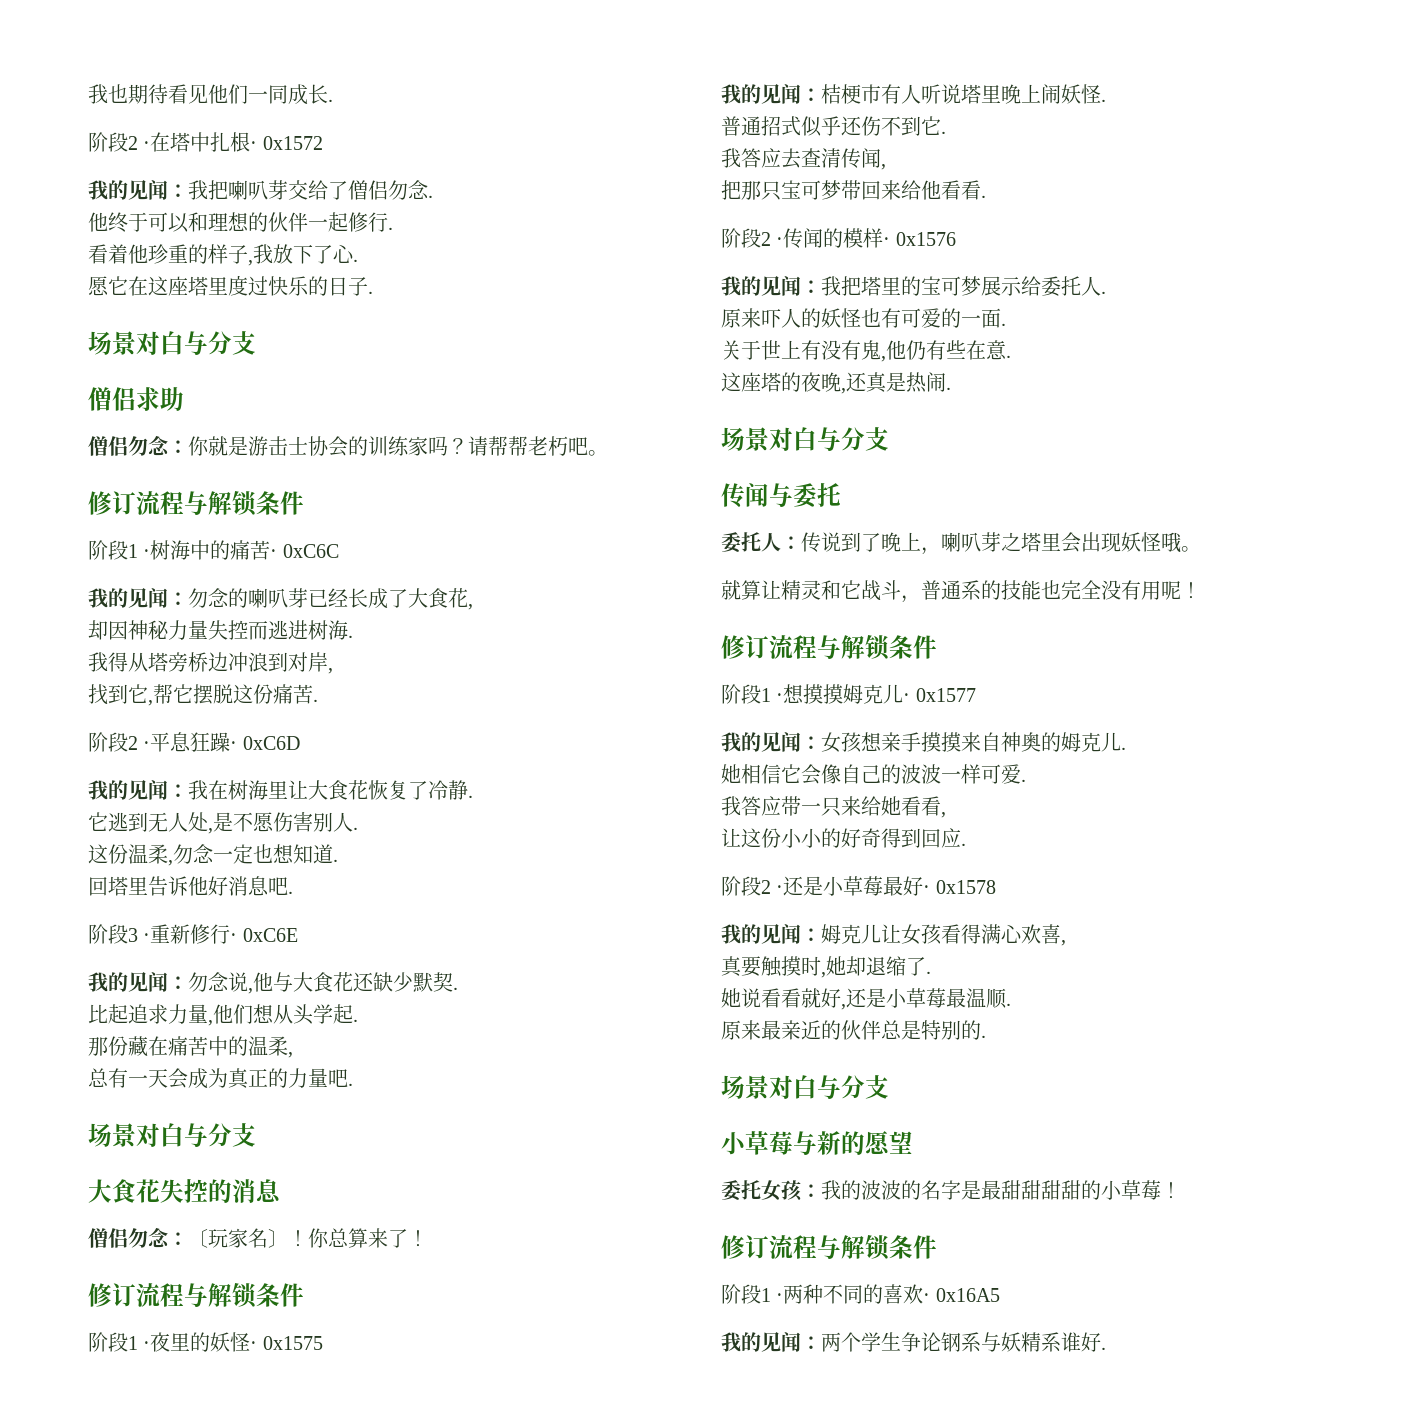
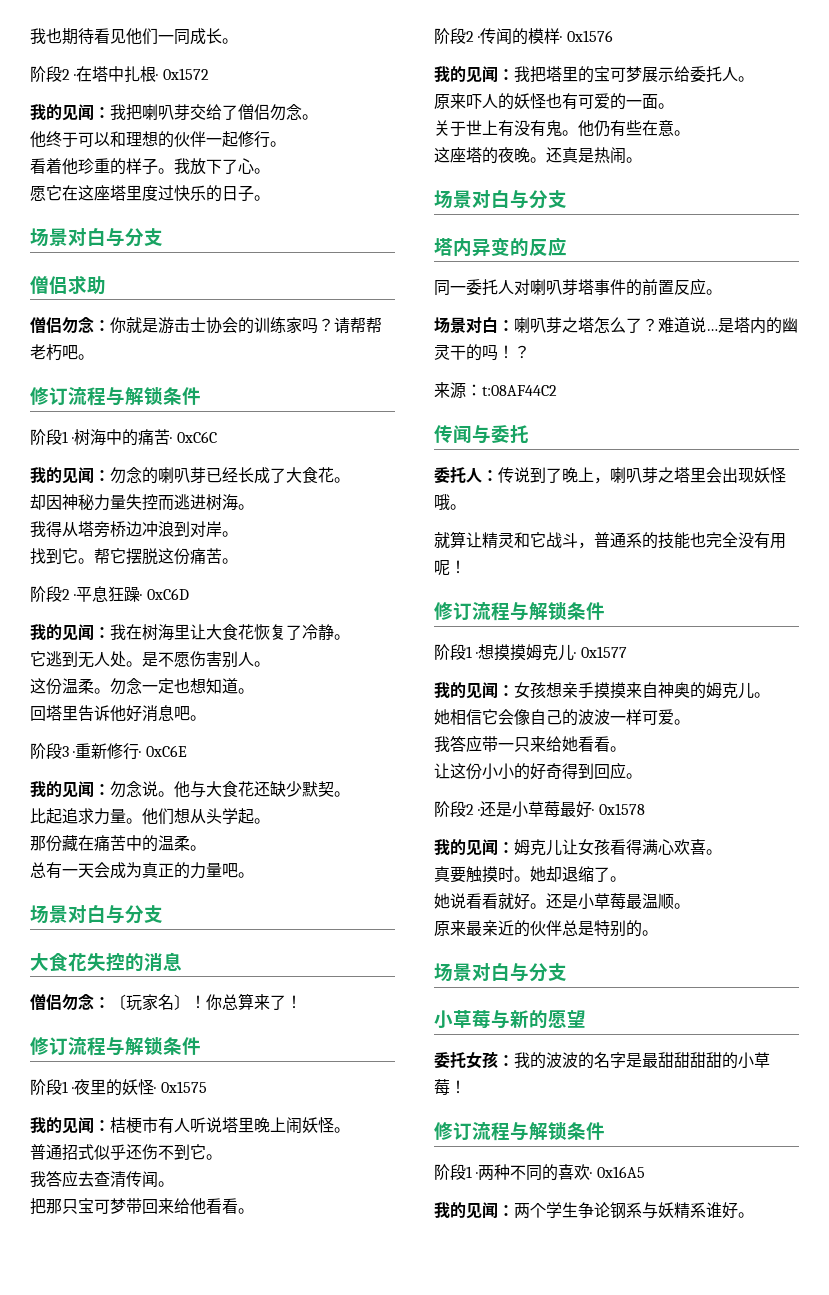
- 我也期待看见他们一同成长.
+ 我也期待看见他们一同成长。
- 我的见闻：我把喇叭芽交给了僧侣勿念.
+ 我的见闻：我把喇叭芽交给了僧侣勿念。
- 他终于可以和理想的伙伴一起修行.
+ 他终于可以和理想的伙伴一起修行。
- 看着他珍重的样子,我放下了心.
+ 看着他珍重的样子。我放下了心。
- 愿它在这座塔里度过快乐的日子.
+ 愿它在这座塔里度过快乐的日子。
- 我的见闻：勿念的喇叭芽已经长成了大食花,
+ 我的见闻：勿念的喇叭芽已经长成了大食花。
- 却因神秘力量失控而逃进树海.
+ 却因神秘力量失控而逃进树海。
- 我得从塔旁桥边冲浪到对岸,
+ 我得从塔旁桥边冲浪到对岸。
- 找到它,帮它摆脱这份痛苦.
+ 找到它。帮它摆脱这份痛苦。
- 我的见闻：我在树海里让大食花恢复了冷静.
+ 我的见闻：我在树海里让大食花恢复了冷静。
- 它逃到无人处,是不愿伤害别人.
+ 它逃到无人处。是不愿伤害别人。
- 这份温柔,勿念一定也想知道.
+ 这份温柔。勿念一定也想知道。
- 回塔里告诉他好消息吧.
+ 回塔里告诉他好消息吧。
- 我的见闻：勿念说,他与大食花还缺少默契.
+ 我的见闻：勿念说。他与大食花还缺少默契。
- 比起追求力量,他们想从头学起.
+ 比起追求力量。他们想从头学起。
- 那份藏在痛苦中的温柔,
+ 那份藏在痛苦中的温柔。
- 总有一天会成为真正的力量吧.
+ 总有一天会成为真正的力量吧。
- 我的见闻：桔梗市有人听说塔里晚上闹妖怪.
+ 我的见闻：桔梗市有人听说塔里晚上闹妖怪。
- 普通招式似乎还伤不到它.
+ 普通招式似乎还伤不到它。
- 我答应去查清传闻,
+ 我答应去查清传闻。
- 把那只宝可梦带回来给他看看.
+ 把那只宝可梦带回来给他看看。
- 我的见闻：我把塔里的宝可梦展示给委托人.
+ 我的见闻：我把塔里的宝可梦展示给委托人。
- 原来吓人的妖怪也有可爱的一面.
+ 原来吓人的妖怪也有可爱的一面。
- 关于世上有没有鬼,他仍有些在意.
+ 关于世上有没有鬼。他仍有些在意。
- 这座塔的夜晚,还真是热闹.
+ 这座塔的夜晚。还真是热闹。
  场景对白与分支
+ 塔内异变的反应
+ 同一委托人对喇叭芽塔事件的前置反应。
+ 场景对白：喇叭芽之塔怎么了？难道说…是塔内的幽灵干的吗！？
+ 来源：t:08AF44C2
- 我的见闻：女孩想亲手摸摸来自神奥的姆克儿.
+ 我的见闻：女孩想亲手摸摸来自神奥的姆克儿。
- 她相信它会像自己的波波一样可爱.
+ 她相信它会像自己的波波一样可爱。
- 我答应带一只来给她看看,
+ 我答应带一只来给她看看。
- 让这份小小的好奇得到回应.
+ 让这份小小的好奇得到回应。
- 我的见闻：姆克儿让女孩看得满心欢喜,
+ 我的见闻：姆克儿让女孩看得满心欢喜。
- 真要触摸时,她却退缩了.
+ 真要触摸时。她却退缩了。
- 她说看看就好,还是小草莓最温顺.
+ 她说看看就好。还是小草莓最温顺。
- 原来最亲近的伙伴总是特别的.
+ 原来最亲近的伙伴总是特别的。
- 我的见闻：两个学生争论钢系与妖精系谁好.
+ 我的见闻：两个学生争论钢系与妖精系谁好。

